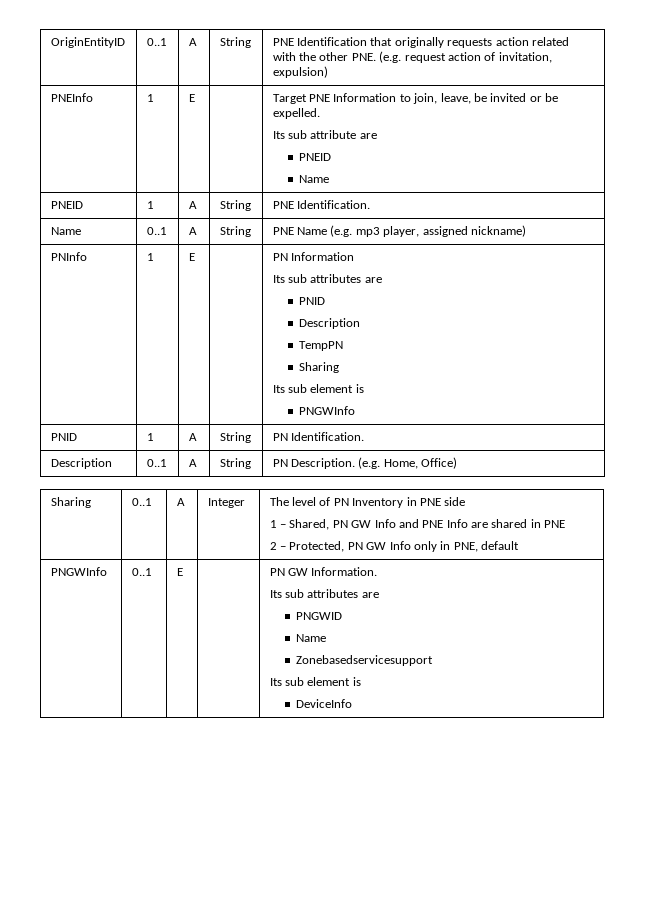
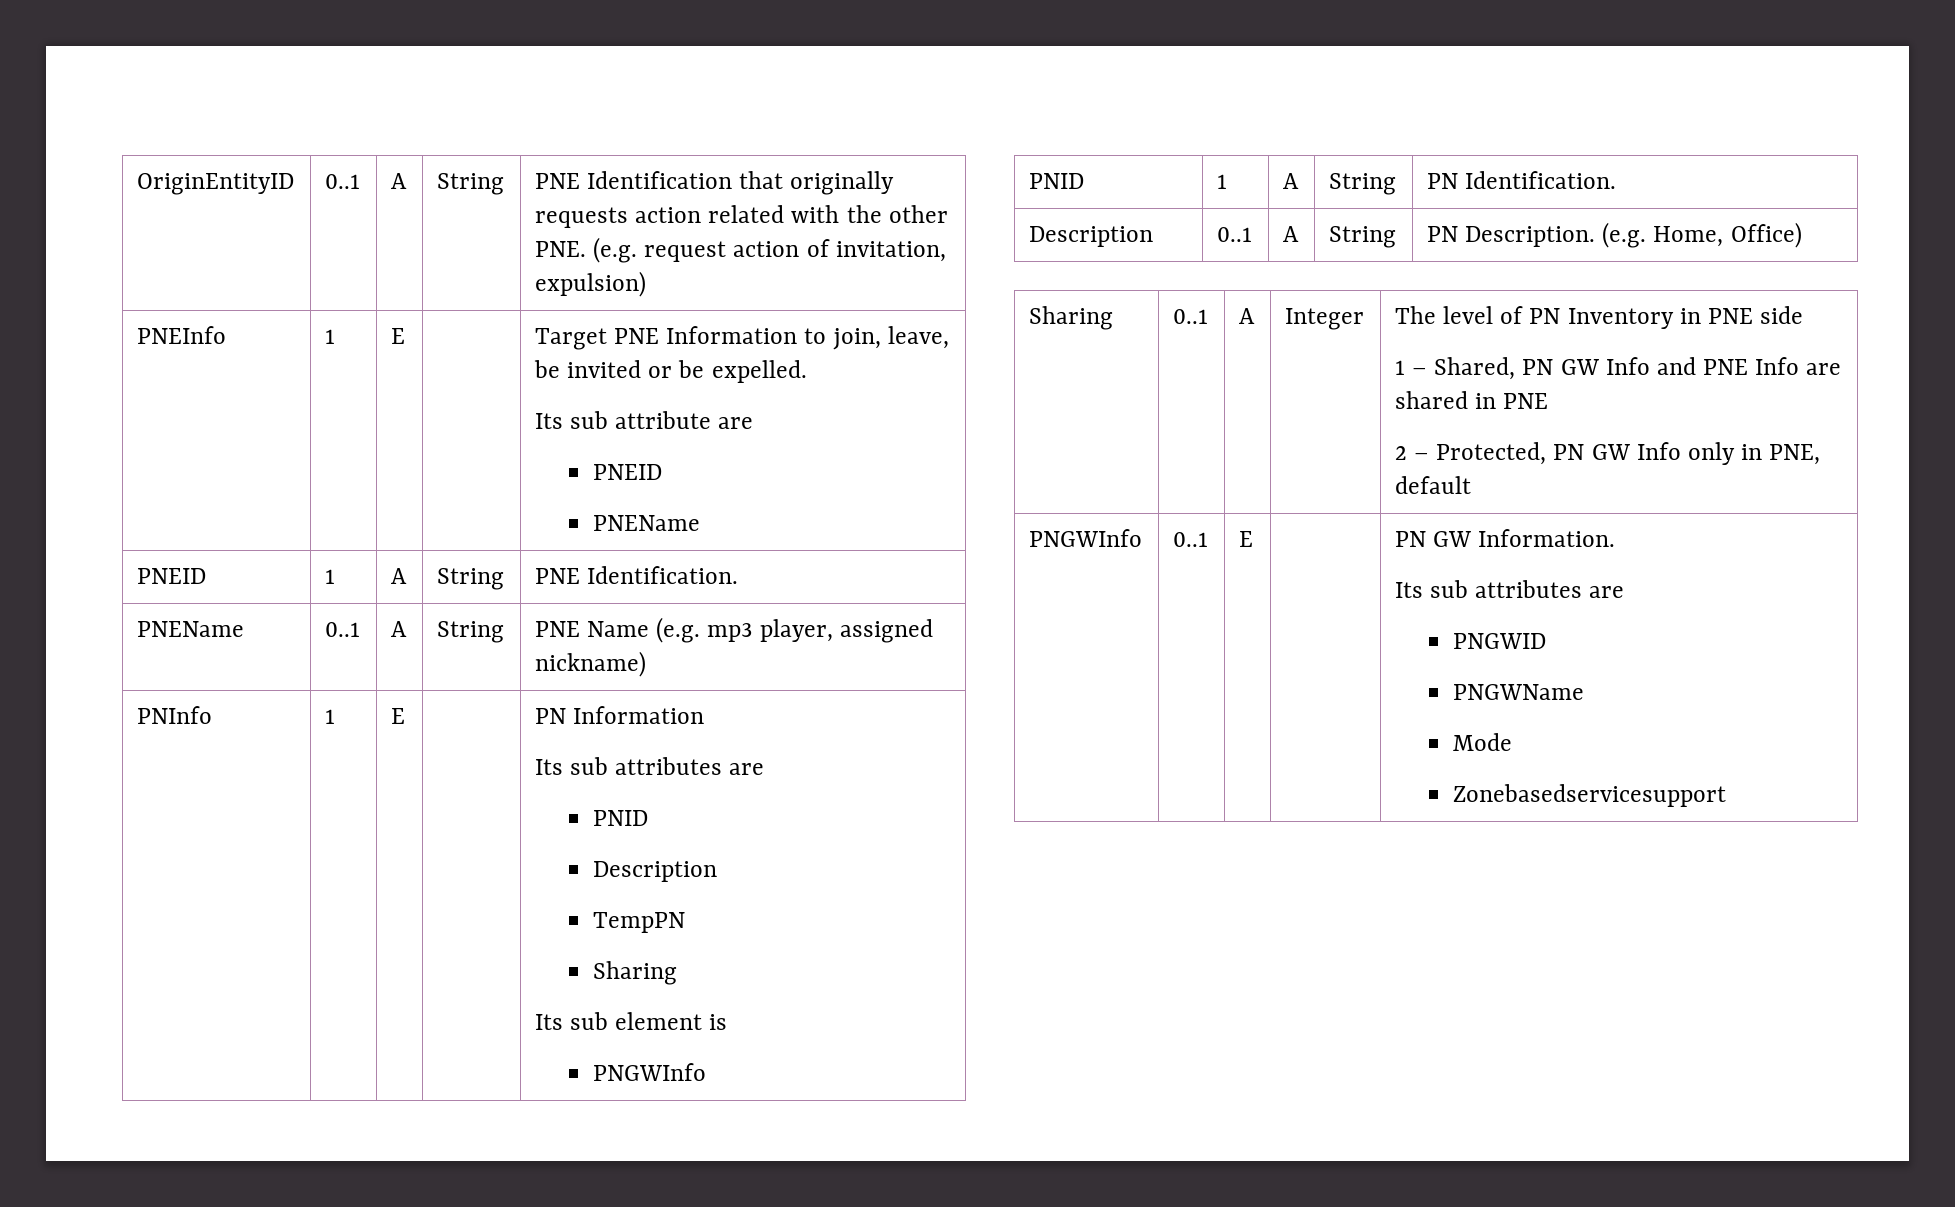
  PNEInfo | 1 | E | | Target PNE Information to join, leave, be invited or be expelled.
  Its sub attribute are
  PNEID
- Name
+ PNEName
- Name | 0..1 | A | String | PNE Name (e.g. mp3 player, assigned nickname)
+ PNEName | 0..1 | A | String | PNE Name (e.g. mp3 player, assigned nickname)
  PNGWInfo | 0..1 | E | | PN GW Information.
  Its sub attributes are
  PNGWID
- Name
+ PNGWName
+ Mode
  Zonebasedservicesupport
- Its sub element is
- DeviceInfo

